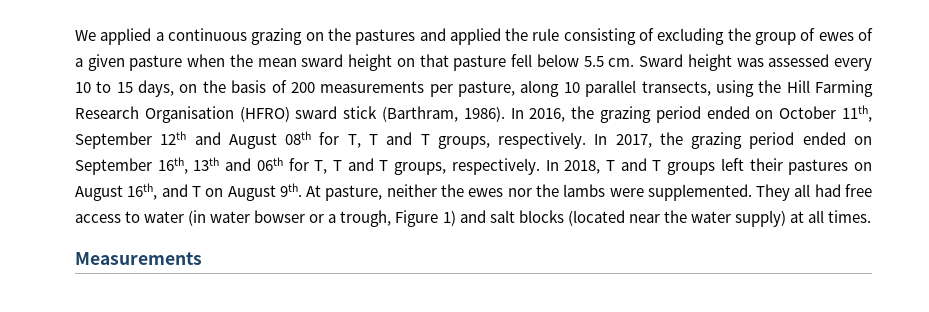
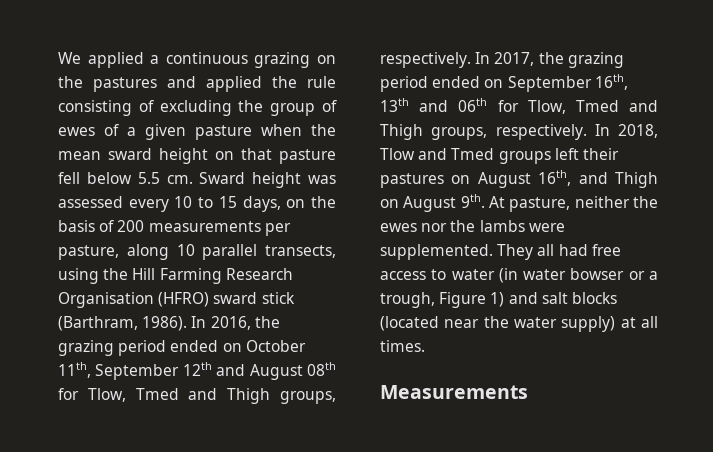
- In 2016, the grazing period ended on October 11th, September 12th and August 08th for T, T and T groups, respectively.
+ In 2016, the grazing period ended on October 11th, September 12th and August 08th for Tlow, Tmed and Thigh groups, respectively.
- In 2017, the grazing period ended on September 16th, 13th and 06th for T, T and T groups, respectively.
+ In 2017, the grazing period ended on September 16th, 13th and 06th for Tlow, Tmed and Thigh groups, respectively.
- In 2018, T and T groups left their pastures on August 16th, and T on August 9th.
+ In 2018, Tlow and Tmed groups left their pastures on August 16th, and Thigh on August 9th.

